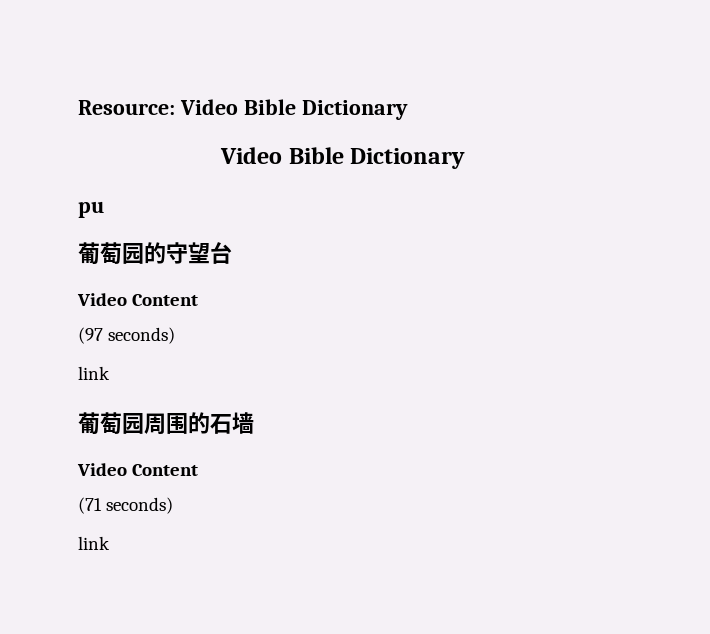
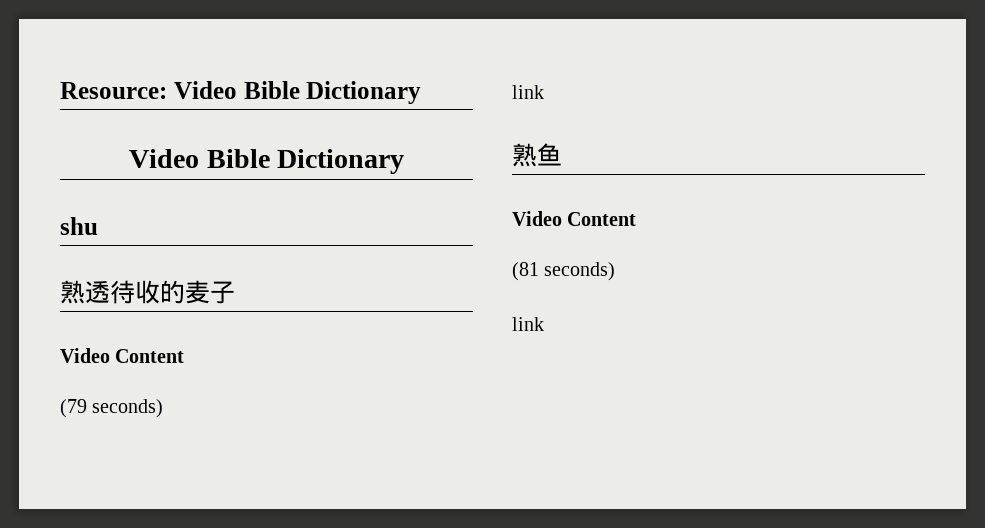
- pu
- 葡萄园的守望台
+ shu
+ 熟透待收的麦子
  Video Content
- (97 seconds)
+ (79 seconds)
- 葡萄园周围的石墙
+ 熟鱼
  Video Content
- (71 seconds)
+ (81 seconds)

